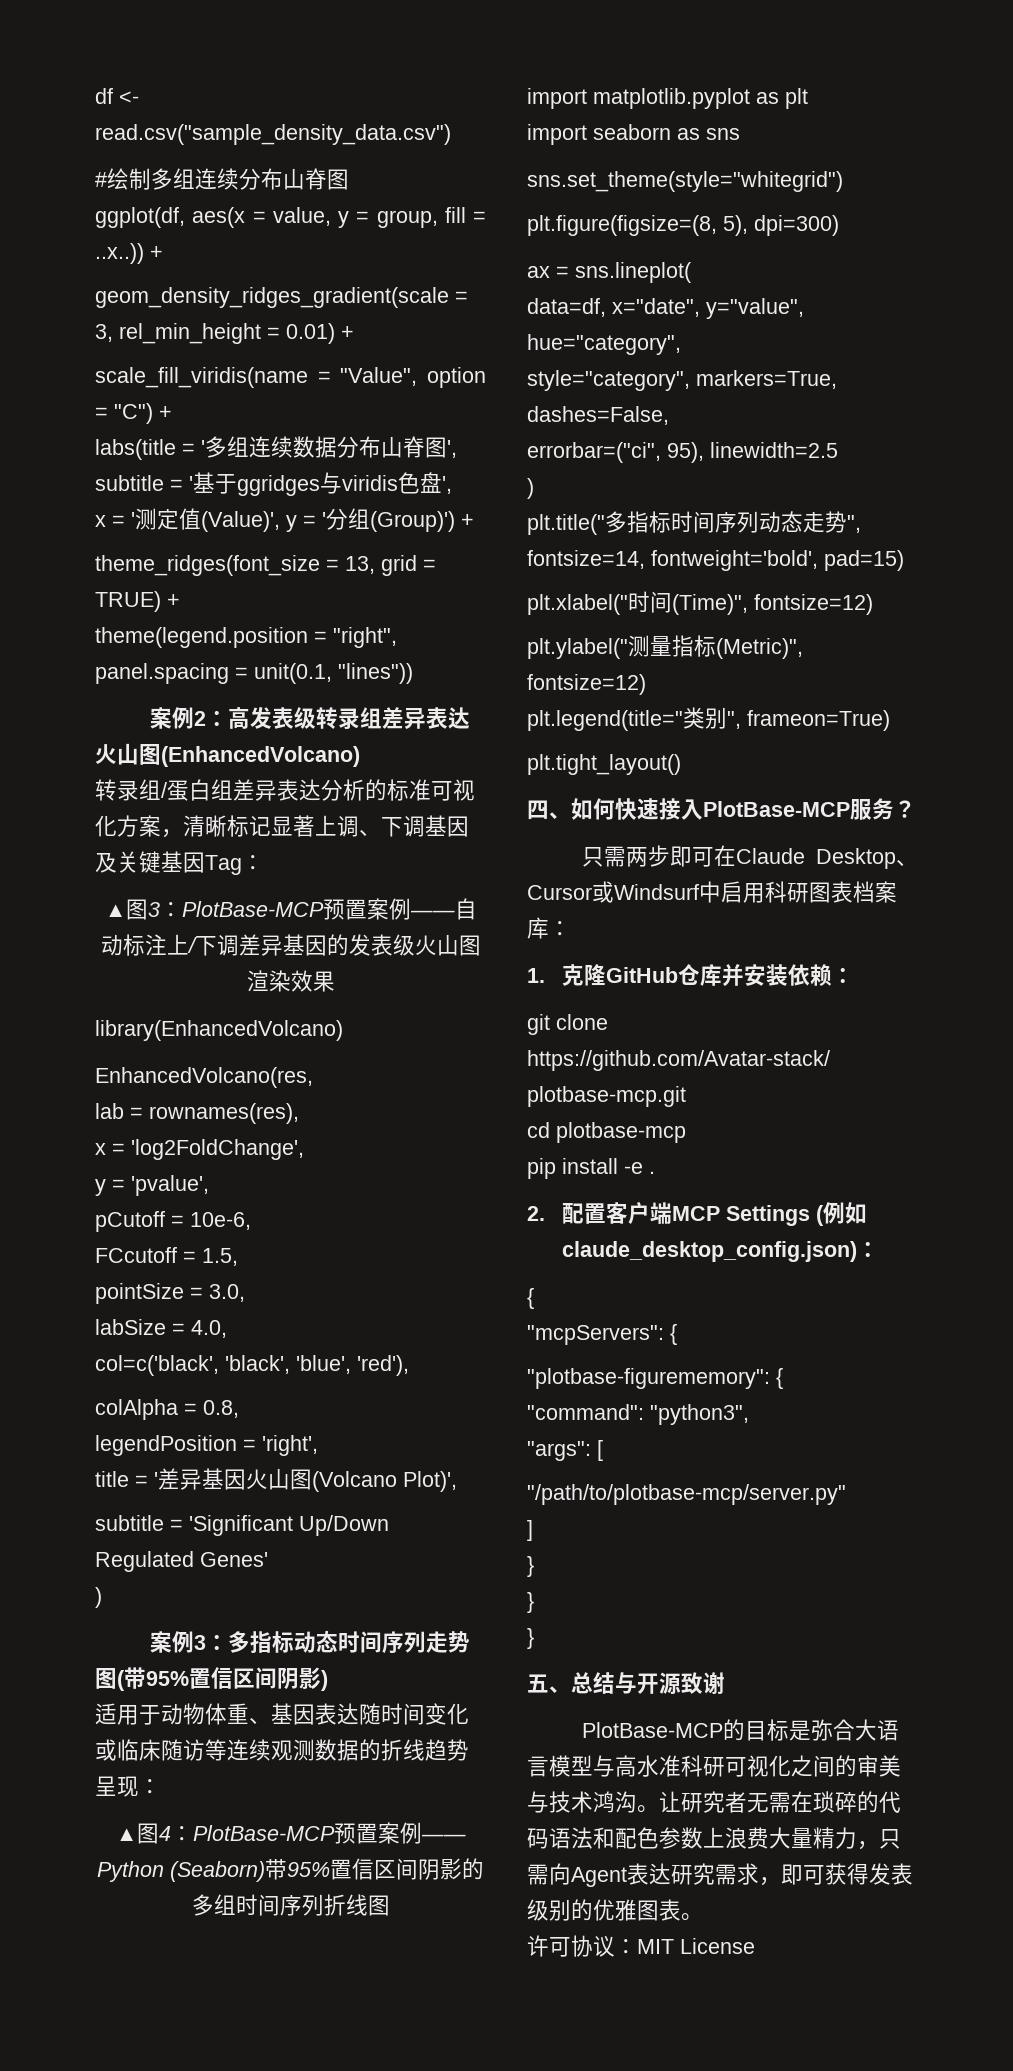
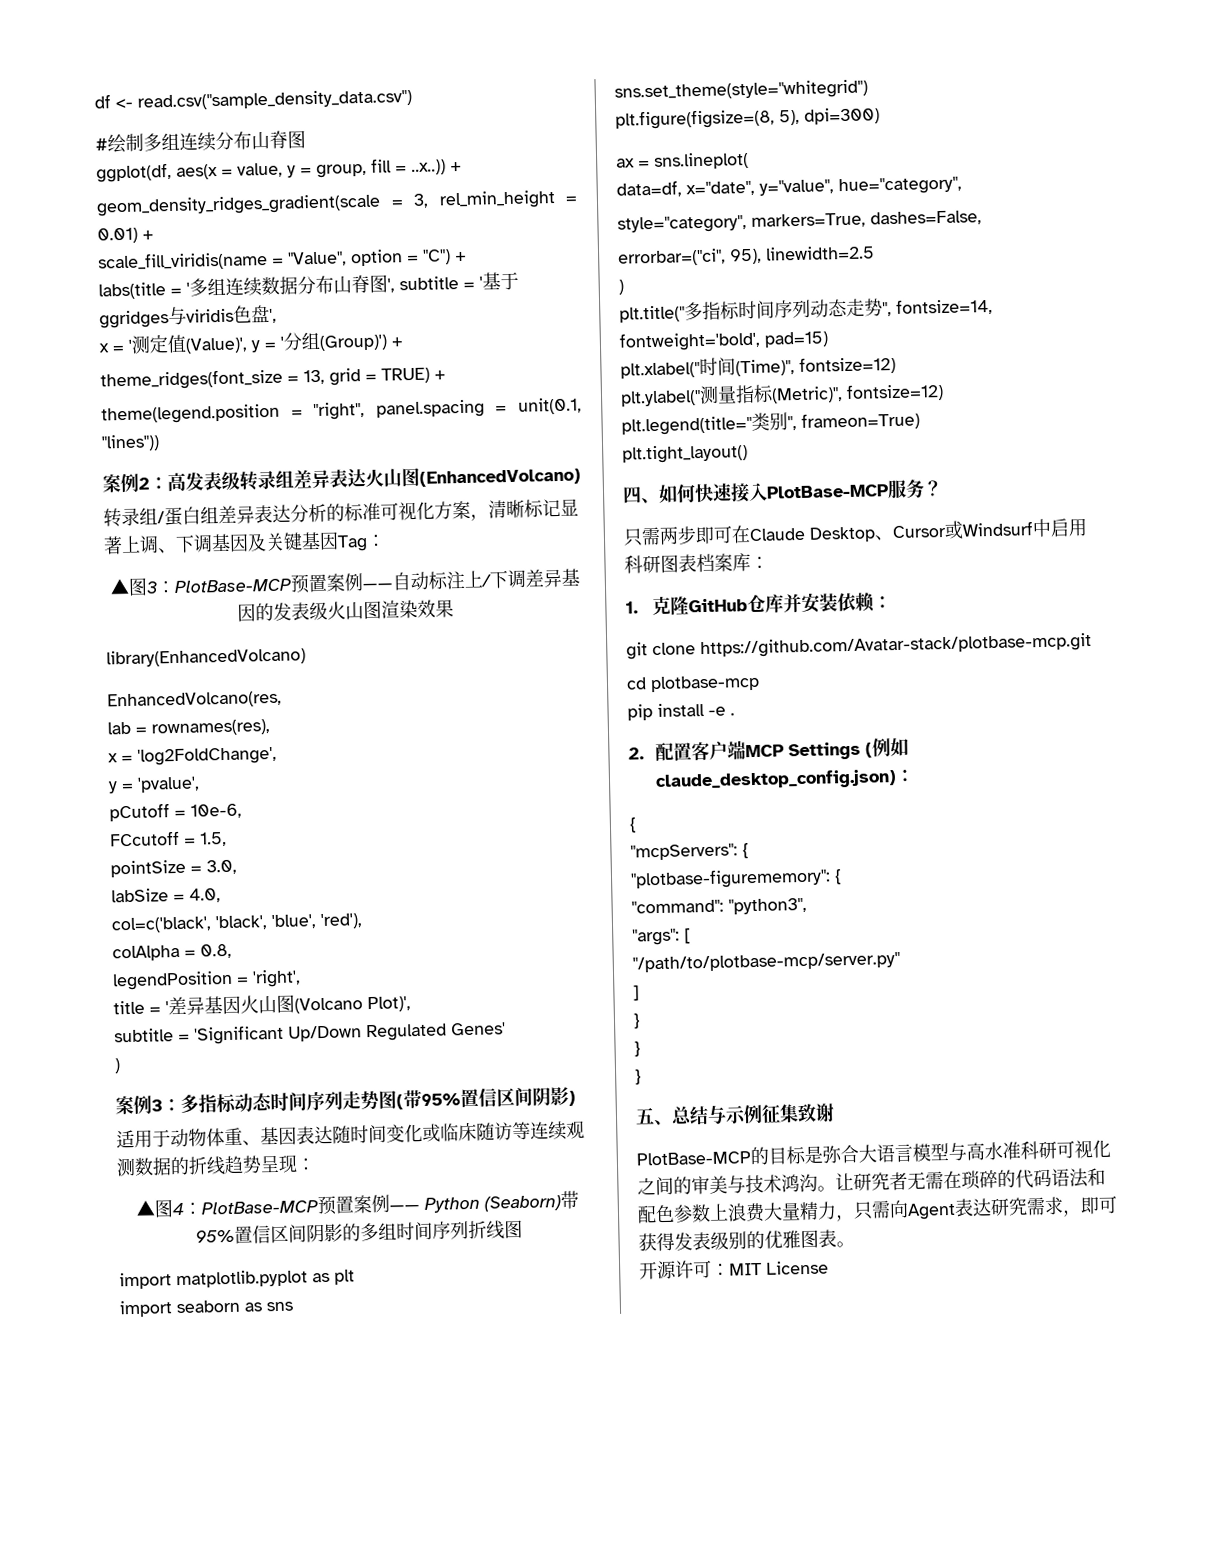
- 五、总结与开源致谢
+ 五、总结与示例征集致谢
- 许可协议：MIT License
+ 开源许可：MIT License

